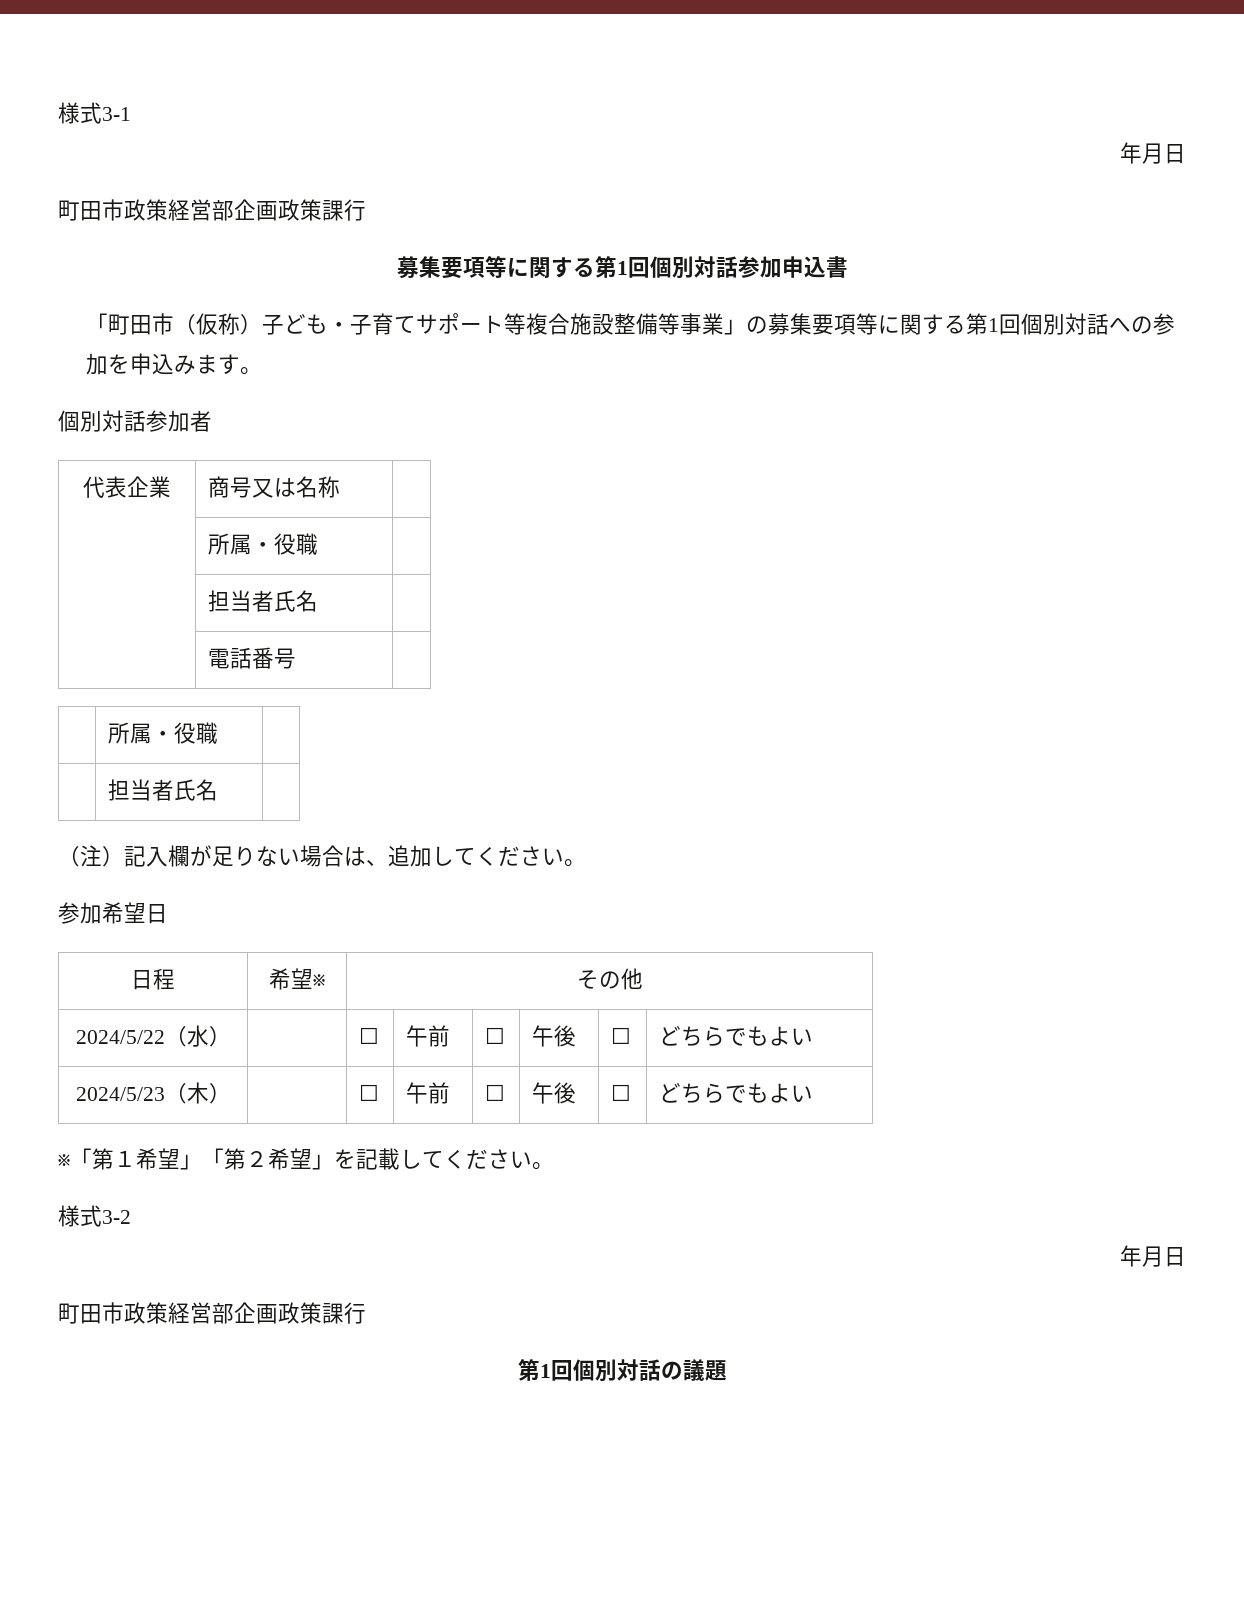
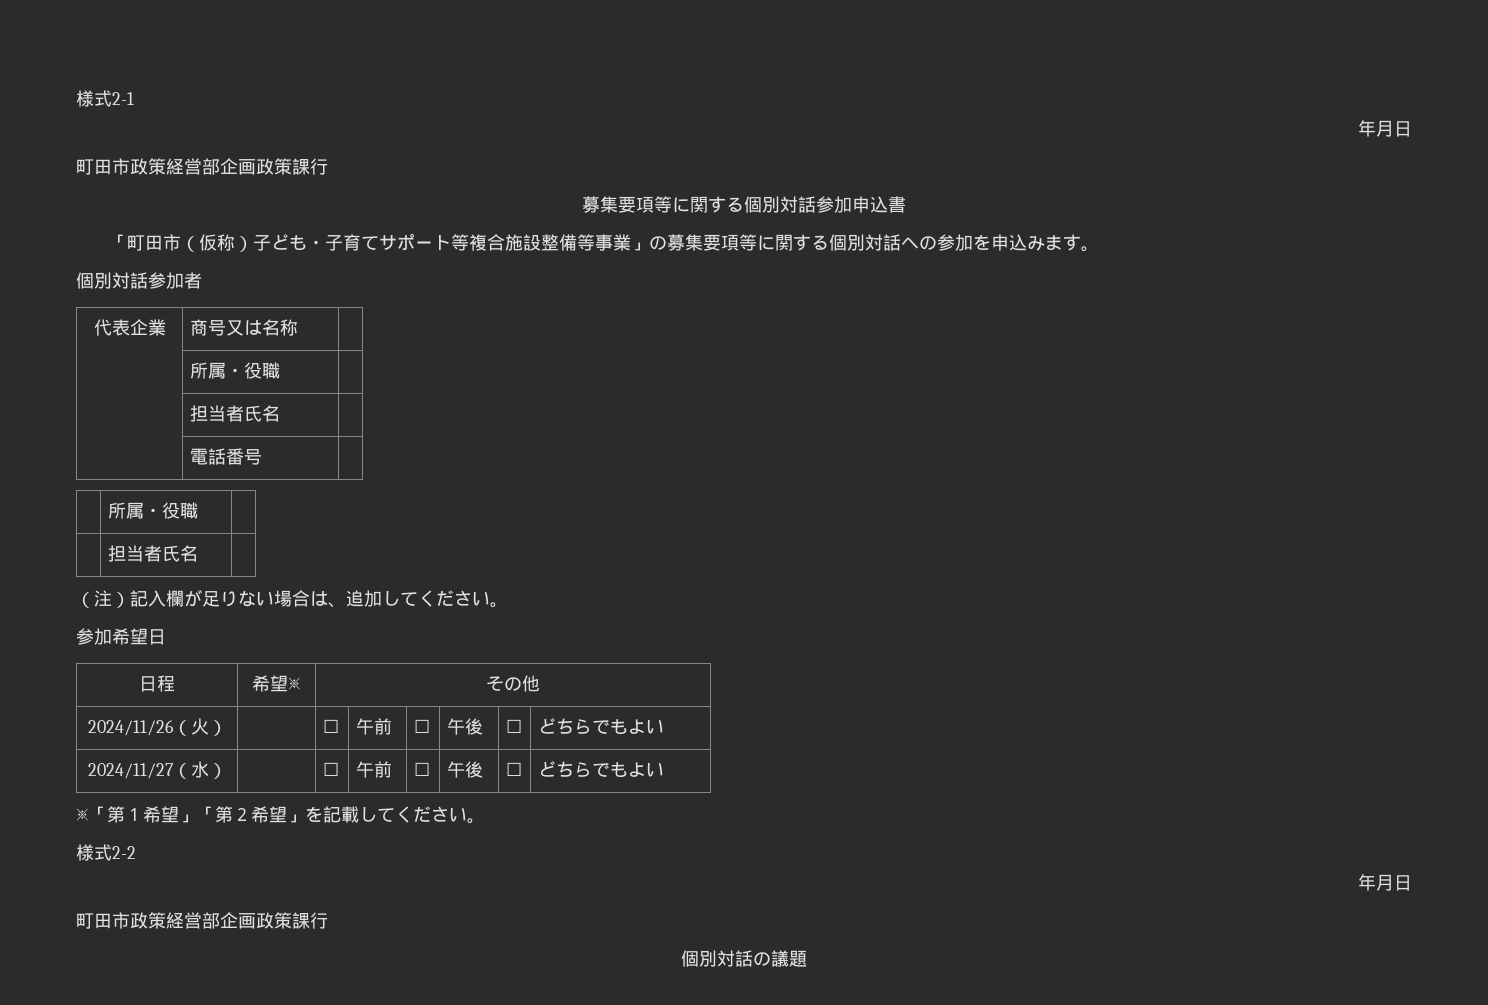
- 様式3-1
+ 様式2-1
- 募集要項等に関する第1回個別対話参加申込書
+ 募集要項等に関する個別対話参加申込書
- 「町田市（仮称）子ども・子育てサポート等複合施設整備等事業」の募集要項等に関する第1回個別対話への参加を申込みます。
+ 「町田市（仮称）子ども・子育てサポート等複合施設整備等事業」の募集要項等に関する個別対話への参加を申込みます。
- 2024/5/22（水） | | ☐ | 午前 | ☐ | 午後 | ☐ | どちらでもよい
- 2024/5/23（木） | | ☐ | 午前 | ☐ | 午後 | ☐ | どちらでもよい
+ 2024/11/26（火） | | ☐ | 午前 | ☐ | 午後 | ☐ | どちらでもよい
+ 2024/11/27（水） | | ☐ | 午前 | ☐ | 午後 | ☐ | どちらでもよい
- 様式3-2
+ 様式2-2
  年月日
  町田市政策経営部企画政策課行
- 第1回個別対話の議題
+ 個別対話の議題

